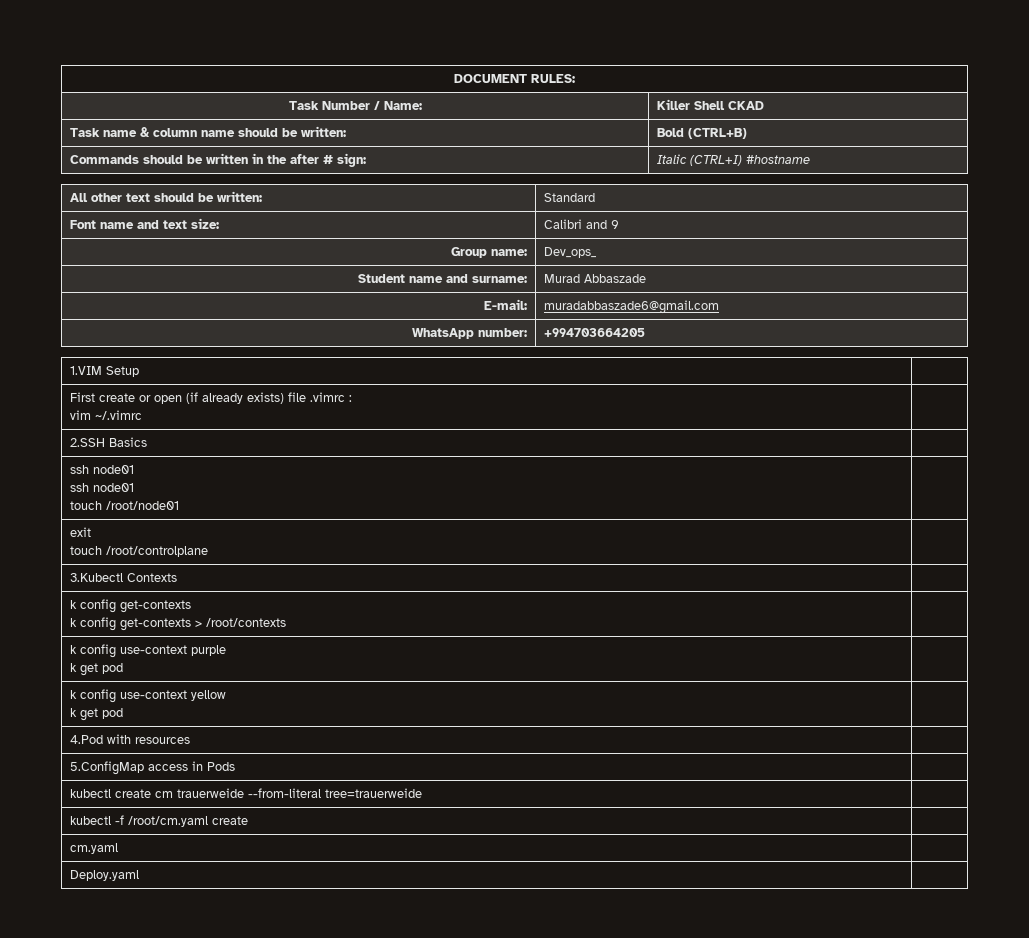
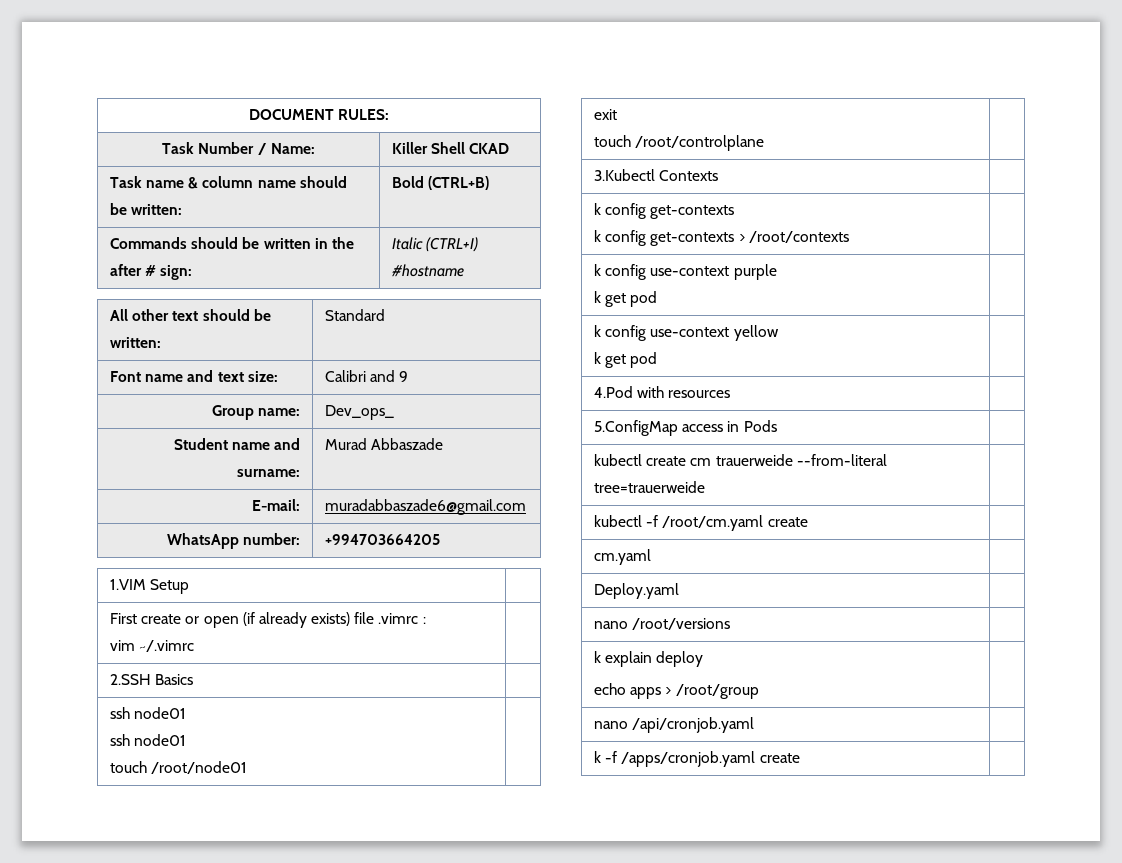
+ nano /root/versions |
+ k explain deploy
+ echo apps > /root/group |
+ nano /api/cronjob.yaml |
+ k -f /apps/cronjob.yaml create |

